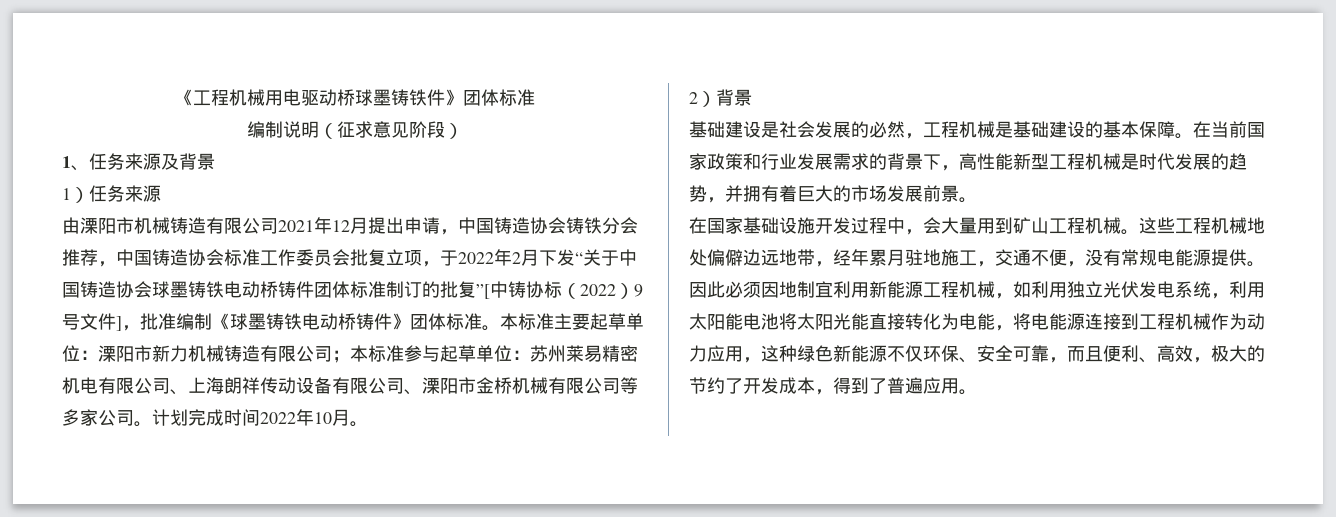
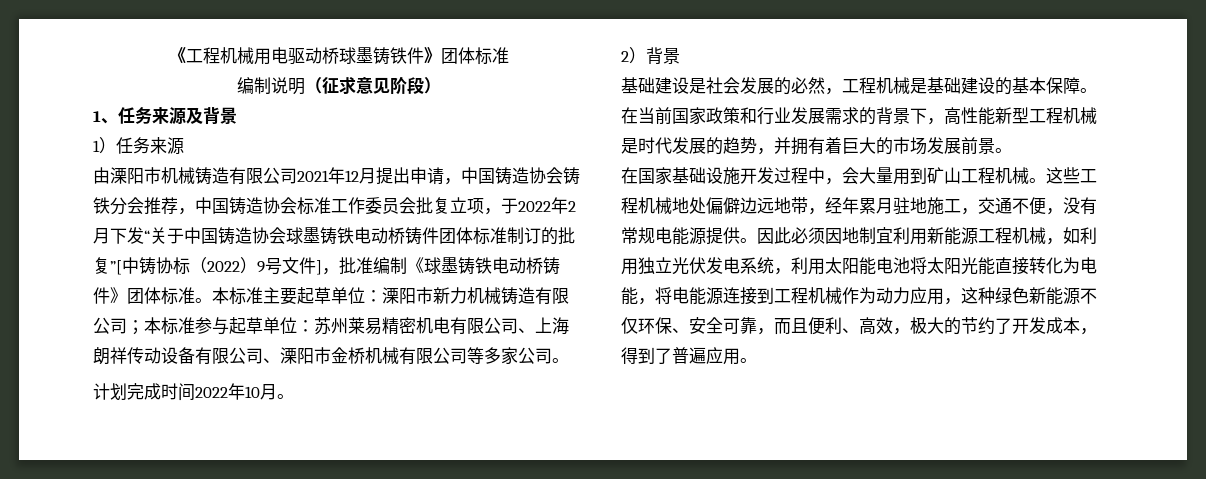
- 本标准主要起草单位：溧阳市新力机械铸造有限公司；本标准参与起草单位：苏州莱易精密机电有限公司、上海朗祥传动设备有限公司、溧阳市金桥机械有限公司等多家公司。计划完成时间2022年10月。
+ 本标准主要起草单位：溧阳市新力机械铸造有限公司；本标准参与起草单位：苏州莱易精密机电有限公司、上海朗祥传动设备有限公司、溧阳市金桥机械有限公司等多家公司。
+ 计划完成时间2022年10月。

